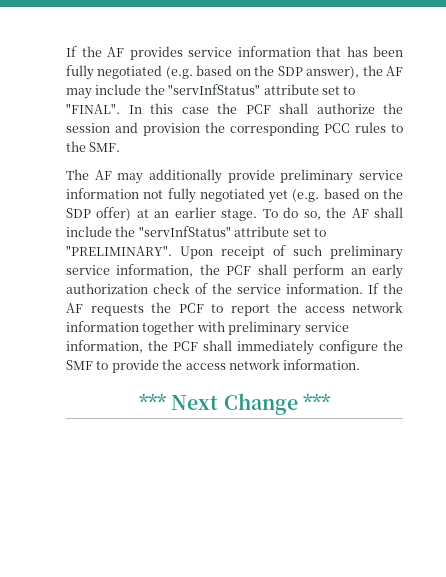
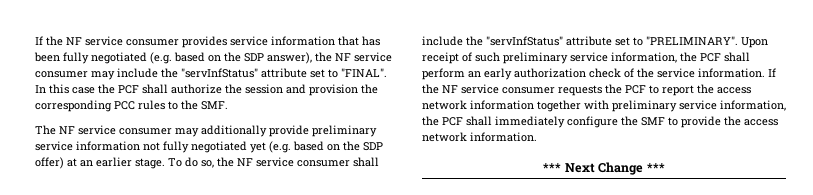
- If the AF provides service information that has been fully negotiated (e.g. based on the SDP answer), the AF may include the "servInfStatus" attribute set to "FINAL".
+ If the NF service consumer provides service information that has been fully negotiated (e.g. based on the SDP answer), the NF service consumer may include the "servInfStatus" attribute set to "FINAL".
- The AF may additionally provide preliminary service information not fully negotiated yet (e.g. based on the SDP offer) at an earlier stage.
+ The NF service consumer may additionally provide preliminary service information not fully negotiated yet (e.g. based on the SDP offer) at an earlier stage.
- To do so, the AF shall include the "servInfStatus" attribute set to "PRELIMINARY".
+ To do so, the NF service consumer shall include the "servInfStatus" attribute set to "PRELIMINARY".
- If the AF requests the PCF to report the access network information together with preliminary service information, the PCF shall immediately configure the SMF to provide the access network information.
+ If the NF service consumer requests the PCF to report the access network information together with preliminary service information, the PCF shall immediately configure the SMF to provide the access network information.

